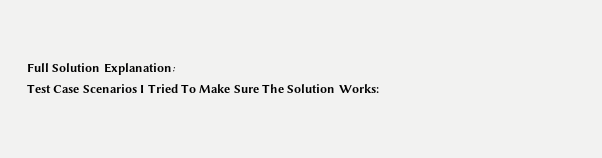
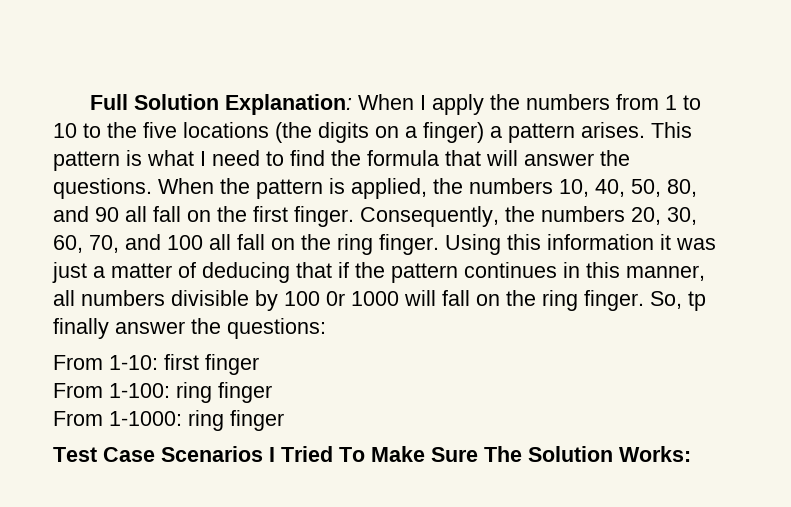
- Full Solution Explanation:
+ Full Solution Explanation: When I apply the numbers from 1 to 10 to the five locations (the digits on a finger) a pattern arises. This pattern is what I need to find the formula that will answer the questions. When the pattern is applied, the numbers 10, 40, 50, 80, and 90 all fall on the first finger. Consequently, the numbers 20, 30, 60, 70, and 100 all fall on the ring finger. Using this information it was just a matter of deducing that if the pattern continues in this manner, all numbers divisible by 100 0r 1000 will fall on the ring finger. So, tp finally answer the questions:
+ From 1-10: first finger
+ From 1-100: ring finger
+ From 1-1000: ring finger

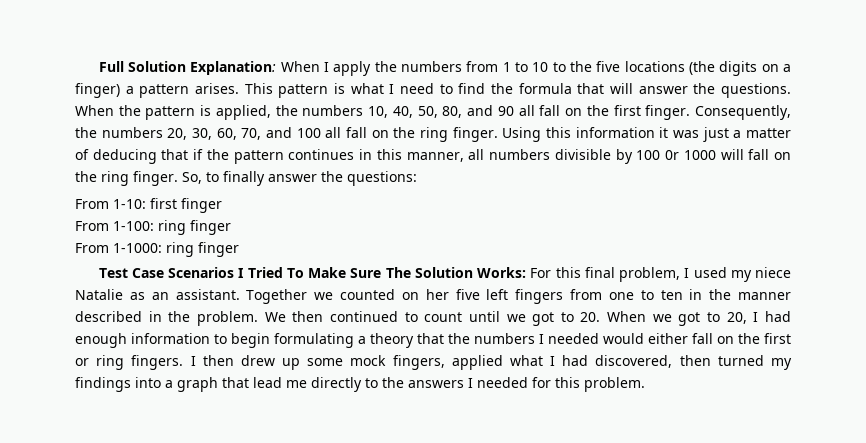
- So, tp finally answer the questions:
+ So, to finally answer the questions:
- Test Case Scenarios I Tried To Make Sure The Solution Works:
+ Test Case Scenarios I Tried To Make Sure The Solution Works: For this final problem, I used my niece Natalie as an assistant. Together we counted on her five left fingers from one to ten in the manner described in the problem. We then continued to count until we got to 20. When we got to 20, I had enough information to begin formulating a theory that the numbers I needed would either fall on the first or ring fingers. I then drew up some mock fingers, applied what I had discovered, then turned my findings into a graph that lead me directly to the answers I needed for this problem.

